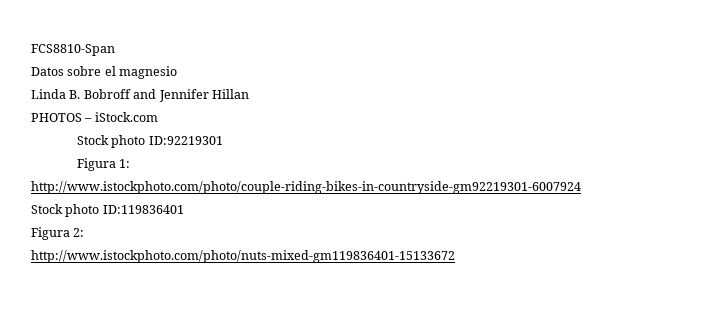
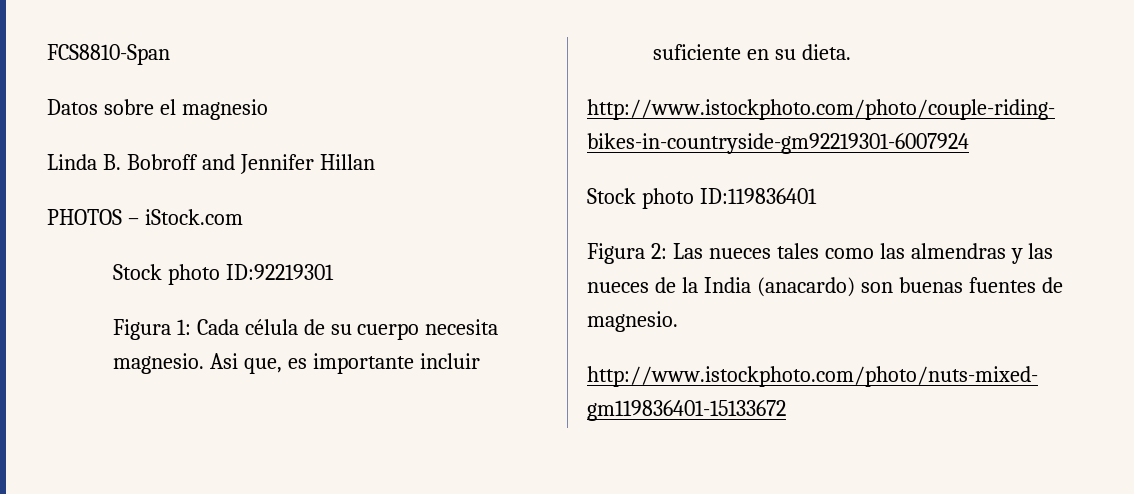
- Figura 1:
+ Figura 1: Cada célula de su cuerpo necesita magnesio. Asi que, es importante incluir suficiente en su dieta.
- Figura 2:
+ Figura 2: Las nueces tales como las almendras y las nueces de la India (anacardo) son buenas fuentes de magnesio.

